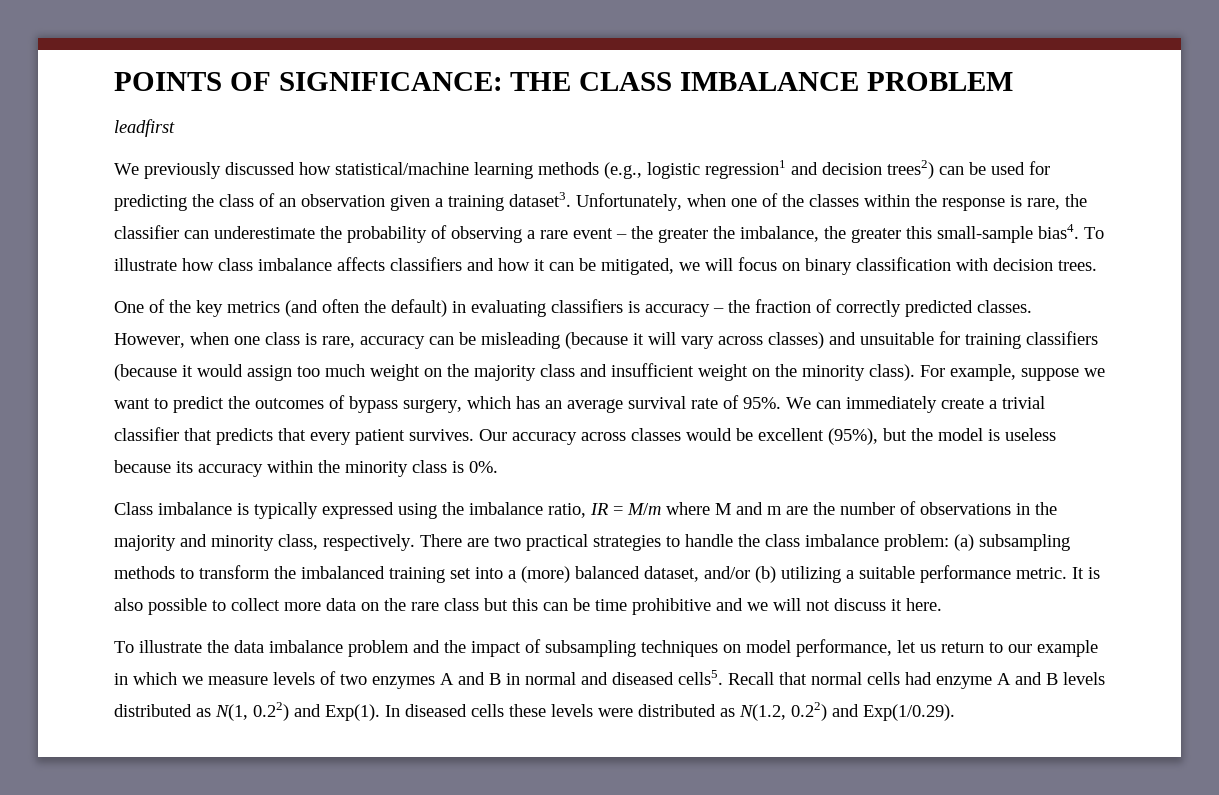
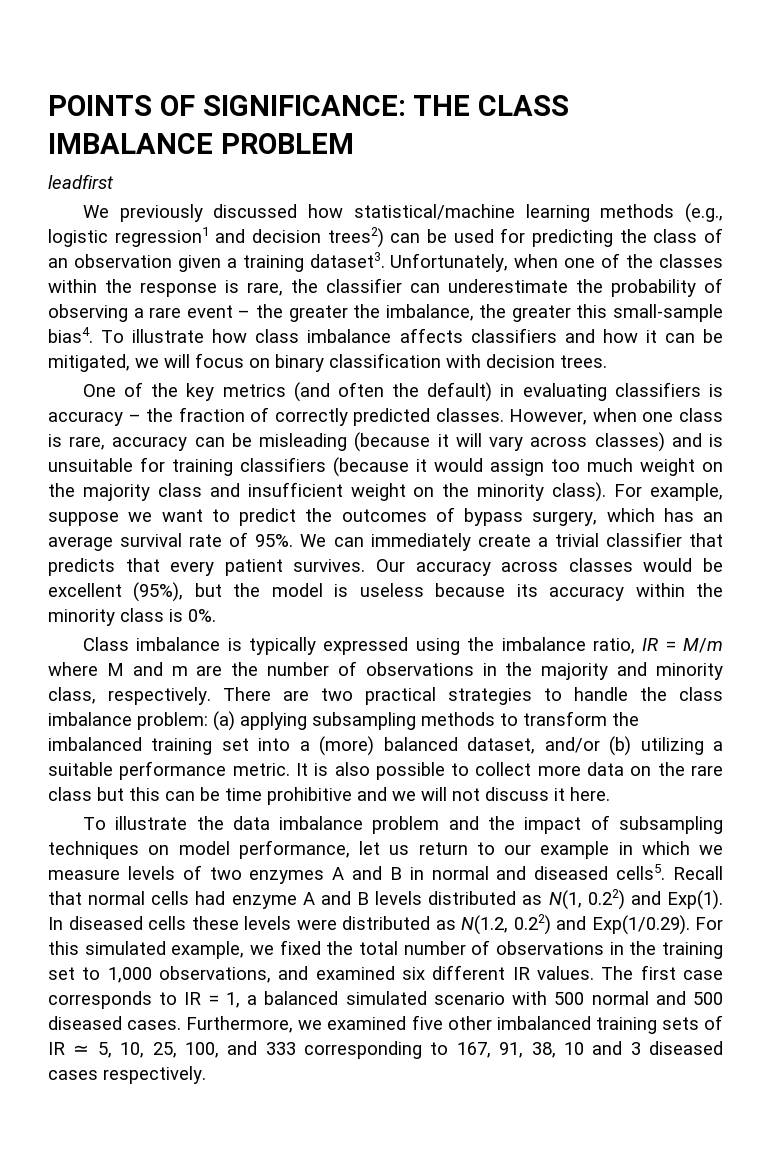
- However, when one class is rare, accuracy can be misleading (because it will vary across classes) and unsuitable for training classifiers (because it would assign too much weight on the majority class and insufficient weight on the minority class).
+ However, when one class is rare, accuracy can be misleading (because it will vary across classes) and is unsuitable for training classifiers (because it would assign too much weight on the majority class and insufficient weight on the minority class).
- There are two practical strategies to handle the class imbalance problem: (a) subsampling methods to transform the imbalanced training set into a (more) balanced dataset, and/or (b) utilizing a suitable performance metric.
+ There are two practical strategies to handle the class imbalance problem: (a) applying subsampling methods to transform the imbalanced training set into a (more) balanced dataset, and/or (b) utilizing a suitable performance metric.
- In diseased cells these levels were distributed as N(1.2, 0.22) and Exp(1/0.29).
+ In diseased cells these levels were distributed as N(1.2, 0.22) and Exp(1/0.29). For this simulated example, we fixed the total number of observations in the training set to 1,000 observations, and examined six different IR values. The first case corresponds to IR = 1, a balanced simulated scenario with 500 normal and 500 diseased cases. Furthermore, we examined five other imbalanced training sets of IR ≃ 5, 10, 25, 100, and 333 corresponding to 167, 91, 38, 10 and 3 diseased cases respectively.

